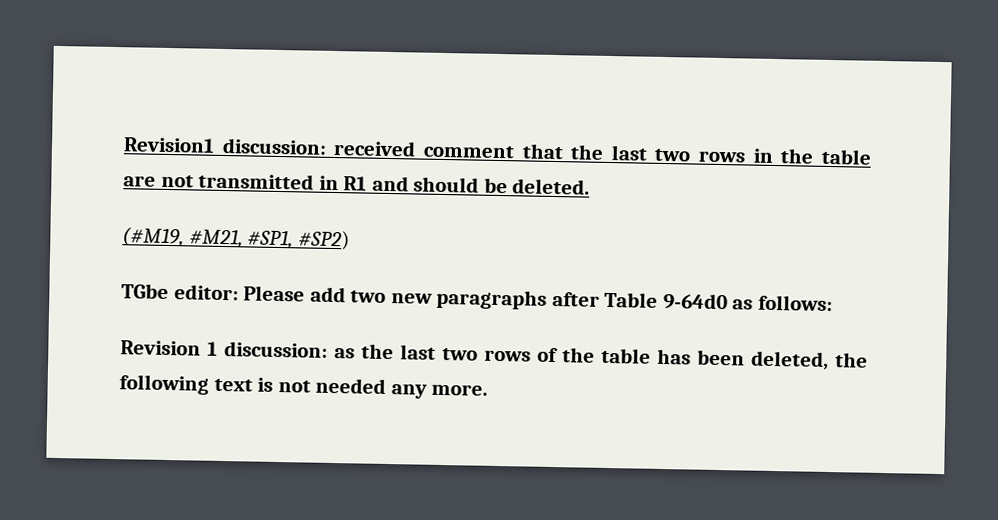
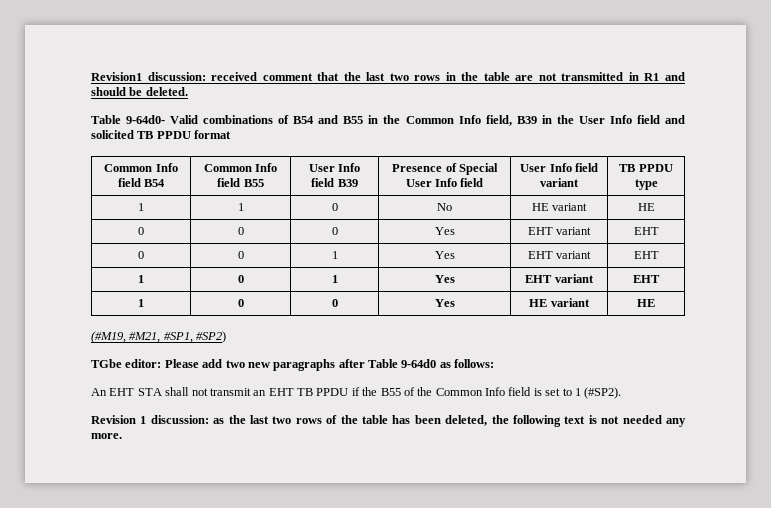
+ Table 9-64d0- Valid combinations of B54 and B55 in the Common Info field, B39 in the User Info field and solicited TB PPDU format
+ Common Info field B54 | Common Info field B55 | User Info field B39 | Presence of Special User Info field | User Info field variant | TB PPDU type
+ 1 | 1 | 0 | No | HE variant | HE
+ 0 | 0 | 0 | Yes | EHT variant | EHT
+ 0 | 0 | 1 | Yes | EHT variant | EHT
+ 1 | 0 | 1 | Yes | EHT variant | EHT
+ 1 | 0 | 0 | Yes | HE variant | HE
+ An EHT STA shall not transmit an EHT TB PPDU if the B55 of the Common Info field is set to 1 (#SP2).

